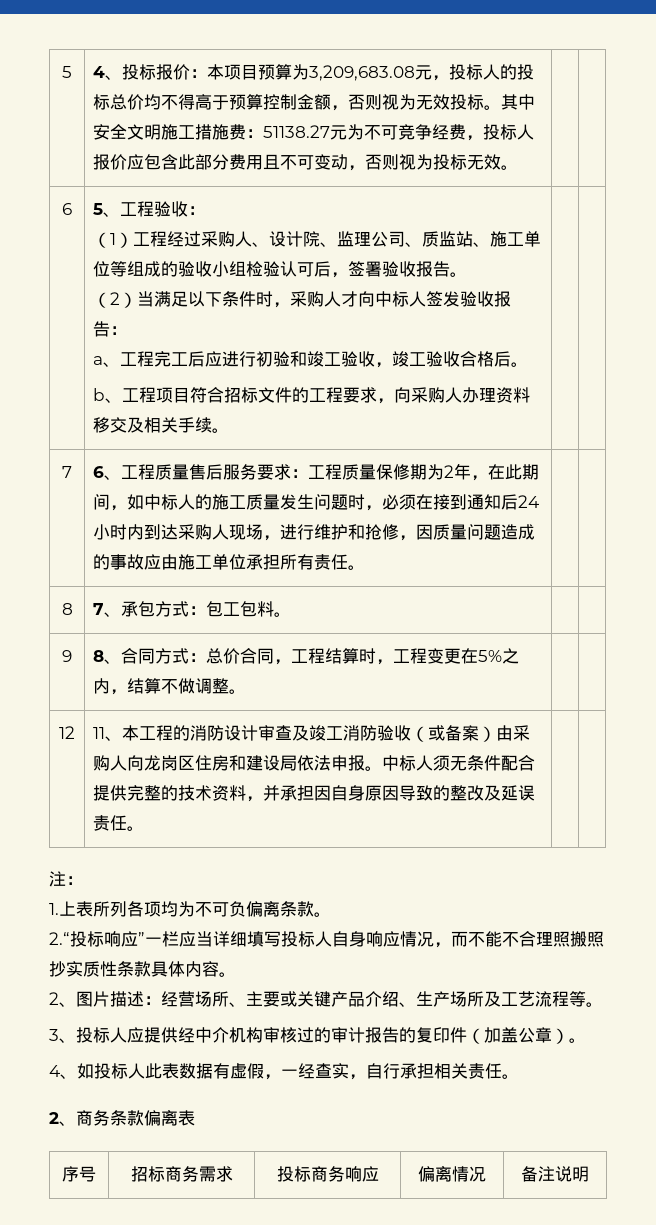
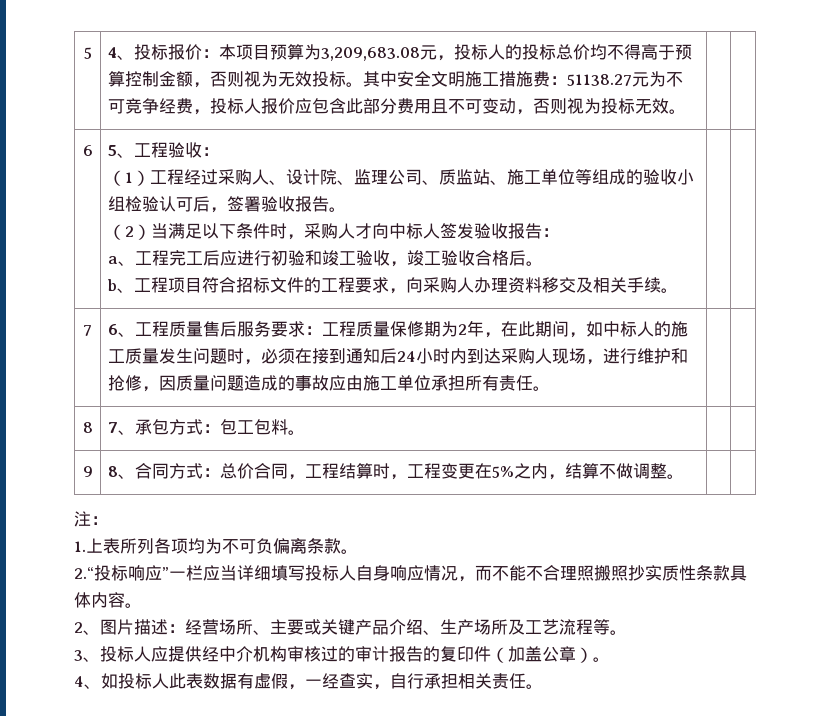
- 12 | 11、本工程的消防设计审查及竣工消防验收（或备案）由采购人向龙岗区住房和建设局依法申报。中标人须无条件配合提供完整的技术资料，并承担因自身原因导致的整改及延误责任。
- 2、商务条款偏离表
- 序号 | 招标商务需求 | 投标商务响应 | 偏离情况 | 备注说明

